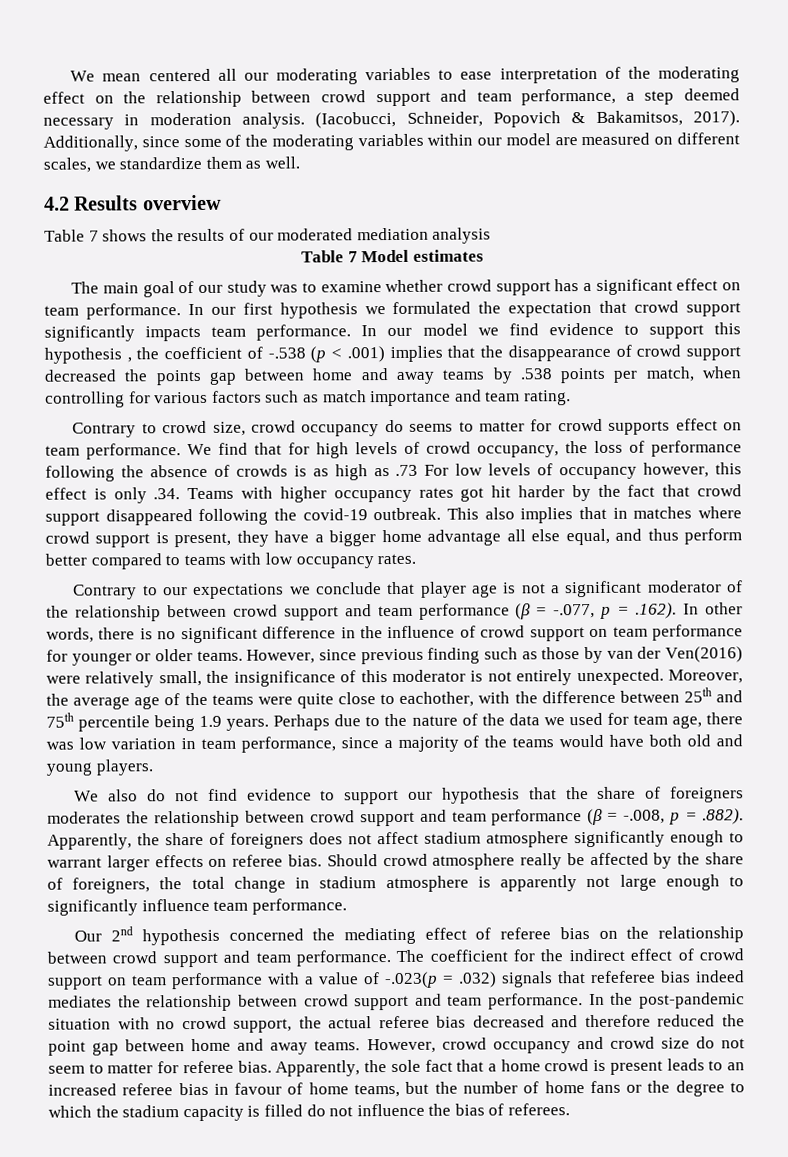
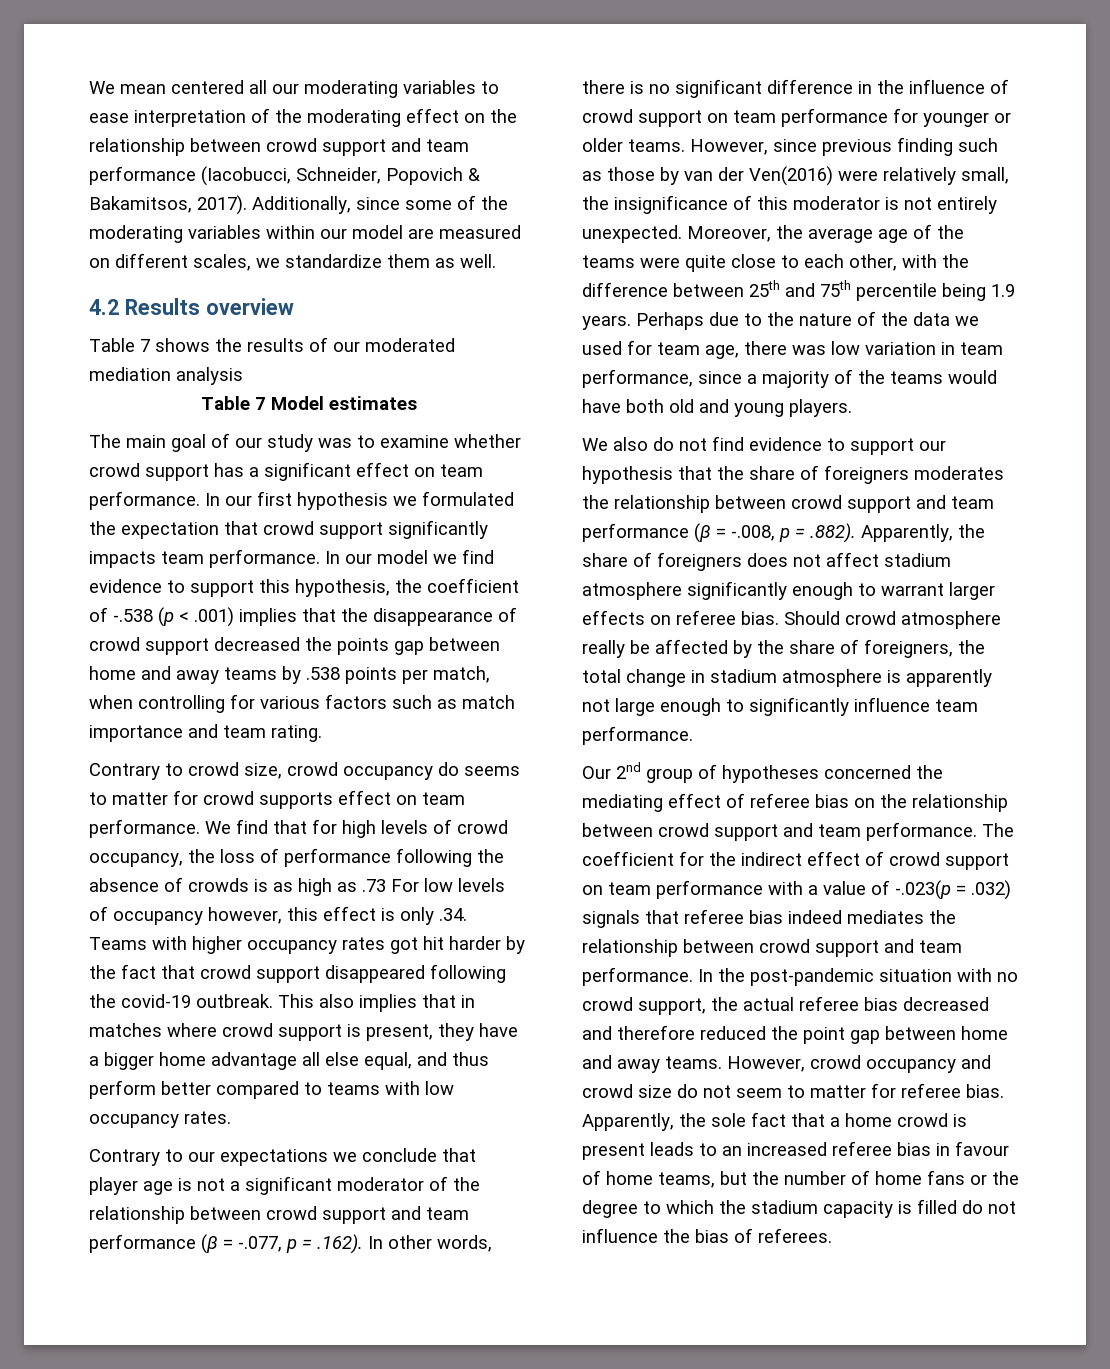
- We mean centered all our moderating variables to ease interpretation of the moderating effect on the relationship between crowd support and team performance, a step deemed necessary in moderation analysis. (Iacobucci, Schneider, Popovich & Bakamitsos, 2017).
+ We mean centered all our moderating variables to ease interpretation of the moderating effect on the relationship between crowd support and team performance (Iacobucci, Schneider, Popovich & Bakamitsos, 2017).
- In our model we find evidence to support this hypothesis , the coefficient of -.538 (p < .001) implies that the disappearance of crowd support decreased the points gap between home and away teams by .538 points per match, when controlling for various factors such as match importance and team rating.
+ In our model we find evidence to support this hypothesis, the coefficient of -.538 (p < .001) implies that the disappearance of crowd support decreased the points gap between home and away teams by .538 points per match, when controlling for various factors such as match importance and team rating.
- Moreover, the average age of the teams were quite close to eachother, with the difference between 25th and 75th percentile being 1.9 years.
+ Moreover, the average age of the teams were quite close to each other, with the difference between 25th and 75th percentile being 1.9 years.
- Our 2nd hypothesis concerned the mediating effect of referee bias on the relationship between crowd support and team performance.
+ Our 2nd group of hypotheses concerned the mediating effect of referee bias on the relationship between crowd support and team performance.
- The coefficient for the indirect effect of crowd support on team performance with a value of -.023(p = .032) signals that refeferee bias indeed mediates the relationship between crowd support and team performance.
+ The coefficient for the indirect effect of crowd support on team performance with a value of -.023(p = .032) signals that referee bias indeed mediates the relationship between crowd support and team performance.

